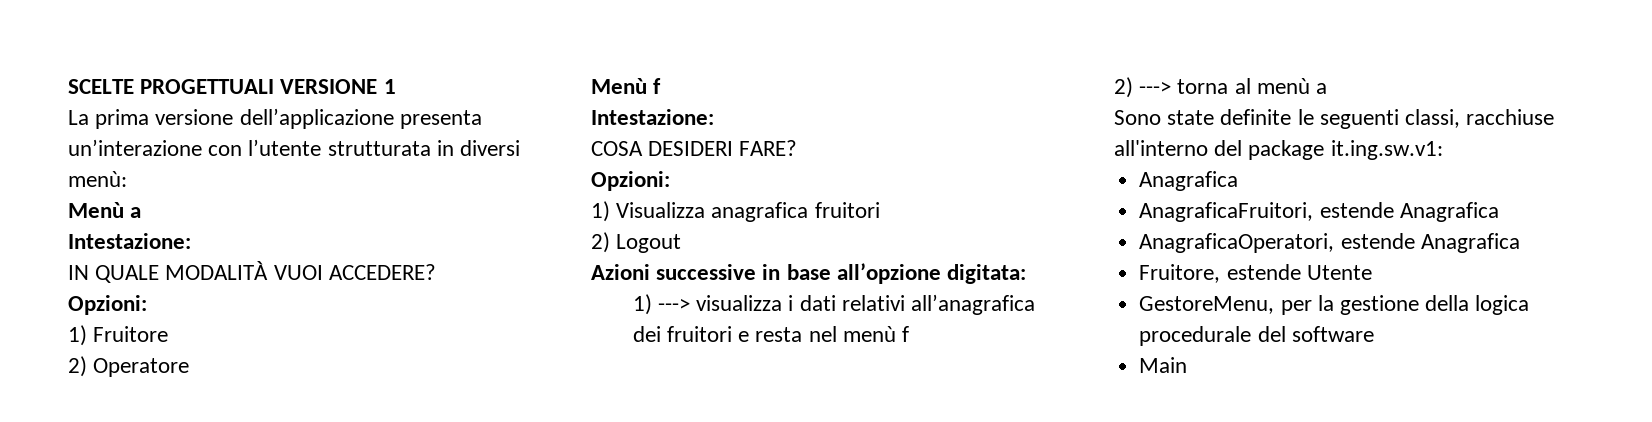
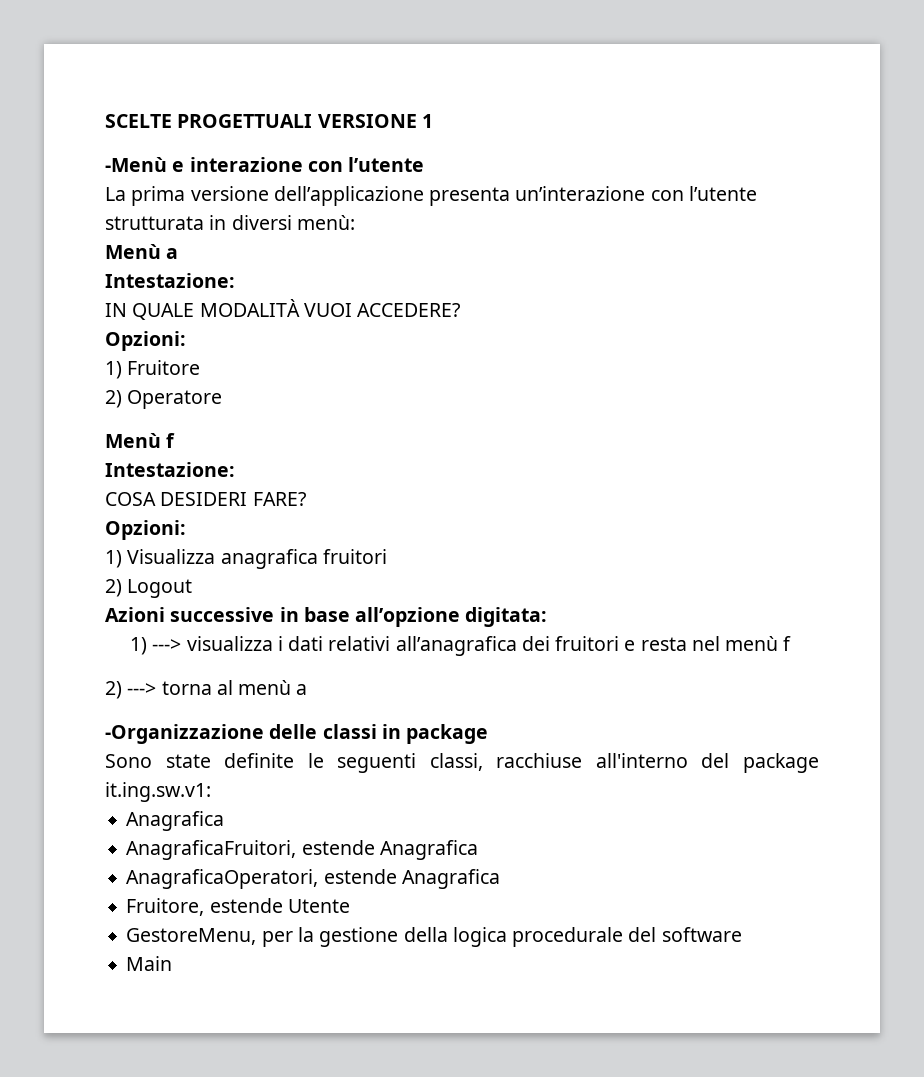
+ -Menù e interazione con l’utente
+ -Organizzazione delle classi in package

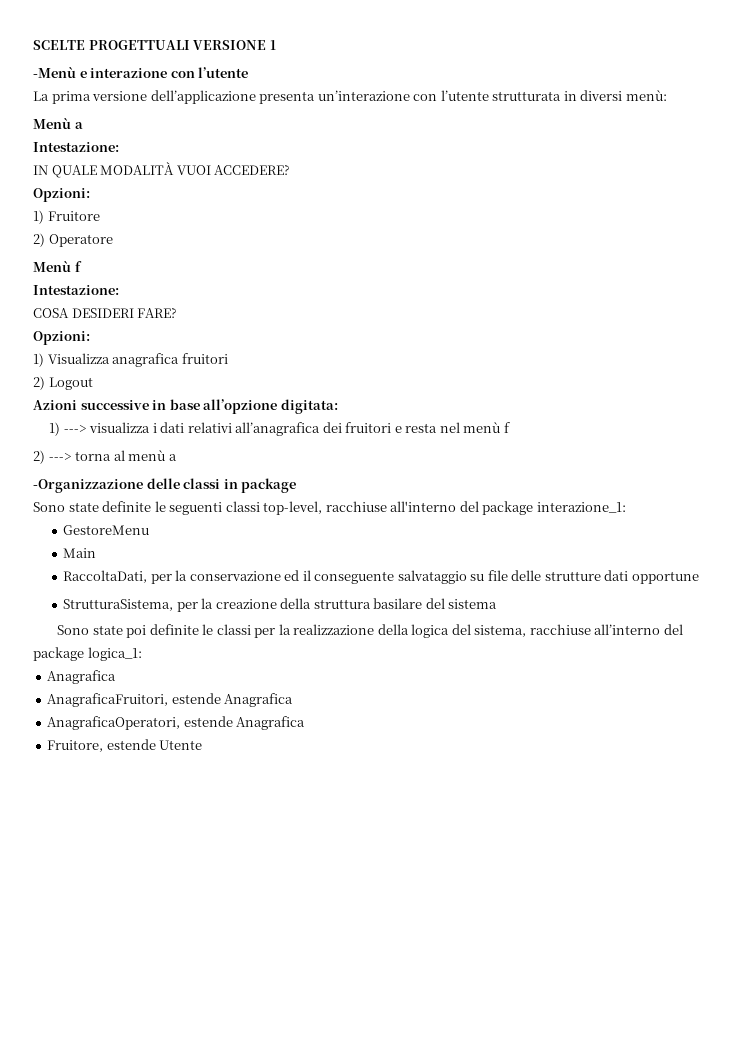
- Sono state definite le seguenti classi, racchiuse all'interno del package it.ing.sw.v1:
+ Sono state definite le seguenti classi top-level, racchiuse all'interno del package interazione_1:
+ GestoreMenu
+ Main
+ RaccoltaDati, per la conservazione ed il conseguente salvataggio su file delle strutture dati opportune
+ StrutturaSistema, per la creazione della struttura basilare del sistema
+ Sono state poi definite le classi per la realizzazione della logica del sistema, racchiuse all’interno del package logica_1:
- GestoreMenu, per la gestione della logica procedurale del software
- Main

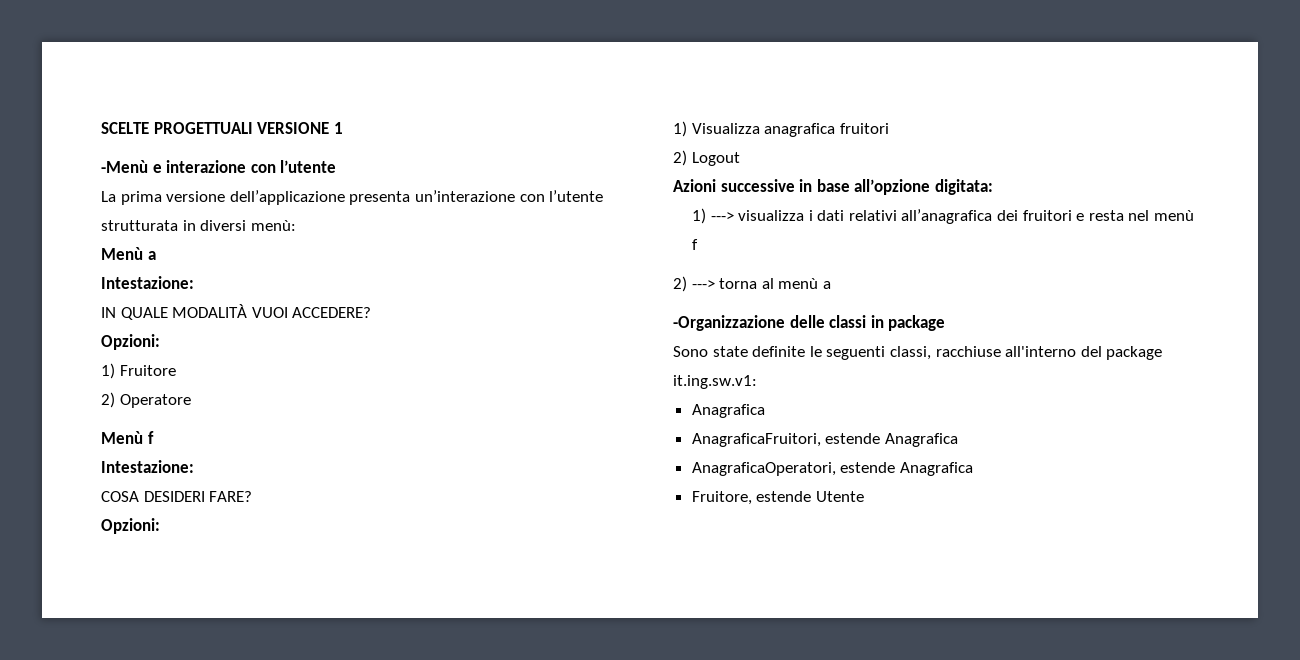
- Sono state definite le seguenti classi top-level, racchiuse all'interno del package interazione_1:
- GestoreMenu
- Main
- RaccoltaDati, per la conservazione ed il conseguente salvataggio su file delle strutture dati opportune
- StrutturaSistema, per la creazione della struttura basilare del sistema
- Sono state poi definite le classi per la realizzazione della logica del sistema, racchiuse all’interno del package logica_1:
+ Sono state definite le seguenti classi, racchiuse all'interno del package it.ing.sw.v1:

